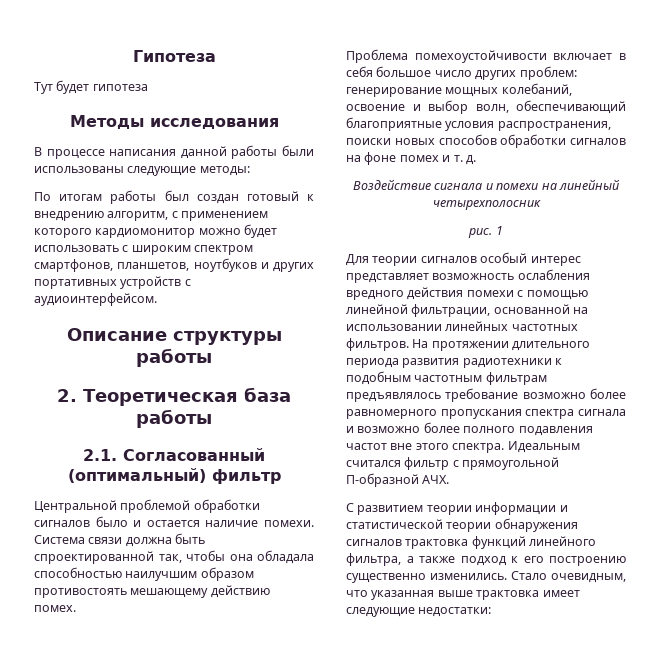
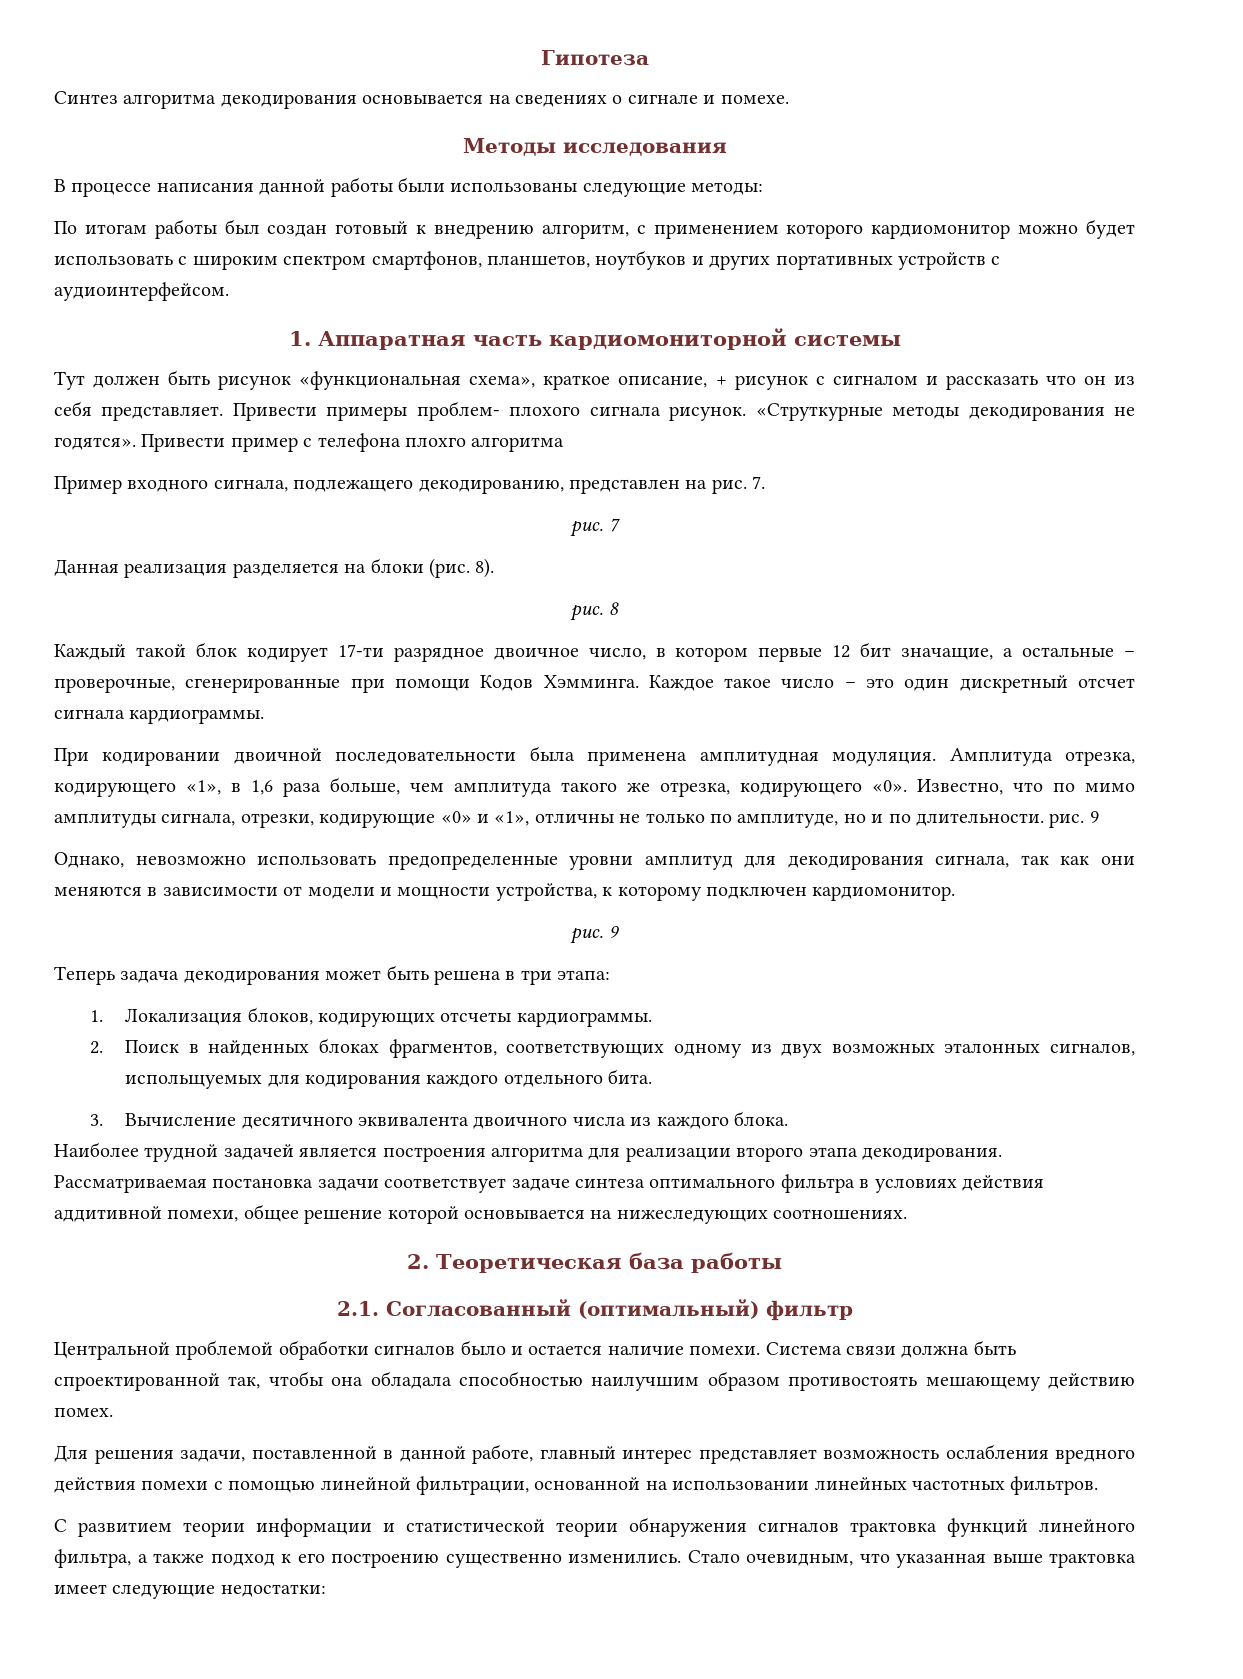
- Тут будет гипотеза
+ Синтез алгоритма декодирования основывается на сведениях о сигнале и помехе.
- Описание структуры работы
+ 1. Аппаратная часть кардиомониторной системы
+ Тут должен быть рисунок «функциональная схема», краткое описание, + рисунок с сигналом и рассказать что он из себя представляет. Привести примеры проблем- плохого сигнала рисунок. «Струткурные методы декодирования не годятся». Привести пример с телефона плохго алгоритма
+ Пример входного сигнала, подлежащего декодированию, представлен на рис. 7.
+ рис. 7
+ Данная реализация разделяется на блоки (рис. 8).
+ рис. 8
+ Каждый такой блок кодирует 17-ти разрядное двоичное число, в котором первые 12 бит значащие, а остальные – проверочные, сгенерированные при помощи Кодов Хэмминга. Каждое такое число – это один дискретный отсчет сигнала кардиограммы.
+ При кодировании двоичной последовательности была применена амплитудная модуляция. Амплитуда отрезка, кодирующего «1», в 1,6 раза больше, чем амплитуда такого же отрезка, кодирующего «0». Известно, что по мимо амплитуды сигнала, отрезки, кодирующие «0» и «1», отличны не только по амплитуде, но и по длительности. рис. 9
+ Однако, невозможно использовать предопределенные уровни амплитуд для декодирования сигнала, так как они меняются в зависимости от модели и мощности устройства, к которому подключен кардиомонитор.
+ рис. 9
+ Теперь задача декодирования может быть решена в три этапа:
+ 1. Локализация блоков, кодирующих отсчеты кардиограммы.
+ 2. Поиск в найденных блоках фрагментов, соответствующих одному из двух возможных эталонных сигналов, испольщуемых для кодирования каждого отдельного бита.
+ 3. Вычисление десятичного эквивалента двоичного числа из каждого блока.
+ Наиболее трудной задачей является построения алгоритма для реализации второго этапа декодирования. Рассматриваемая постановка задачи соответствует задаче синтеза оптимального фильтра в условиях действия аддитивной помехи, общее решение которой основывается на нижеследующих соотношениях.
- Проблема помехоустойчивости включает в себя большое число других проблем: генерирование мощных колебаний, освоение и выбор волн, обеспечивающий благоприятные условия распространения, поиски новых способов обработки сигналов на фоне помех и т. д.
- Воздействие сигнала и помехи на линейный четырехполосник
- рис. 1
- Для теории сигналов особый интерес представляет возможность ослабления вредного действия помехи с помощью линейной фильтрации, основанной на использовании линейных частотных фильтров. На протяжении длительного периода развития радиотехники к подобным частотным фильтрам предъявлялось требование возможно более равномерного пропускания спектра сигнала и возможно более полного подавления частот вне этого спектра. Идеальным считался фильтр с прямоугольной П-образной АЧХ.
+ Для решения задачи, поставленной в данной работе, главный интерес представляет возможность ослабления вредного действия помехи с помощью линейной фильтрации, основанной на использовании линейных частотных фильтров.

